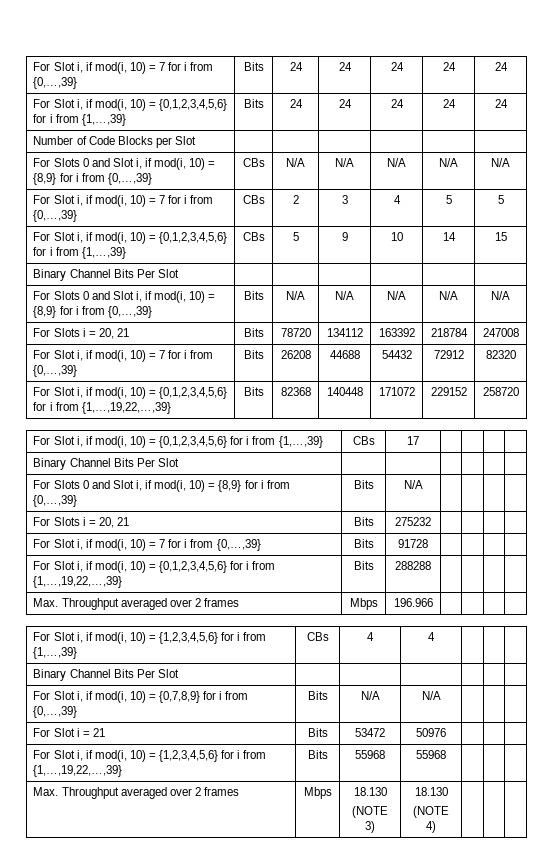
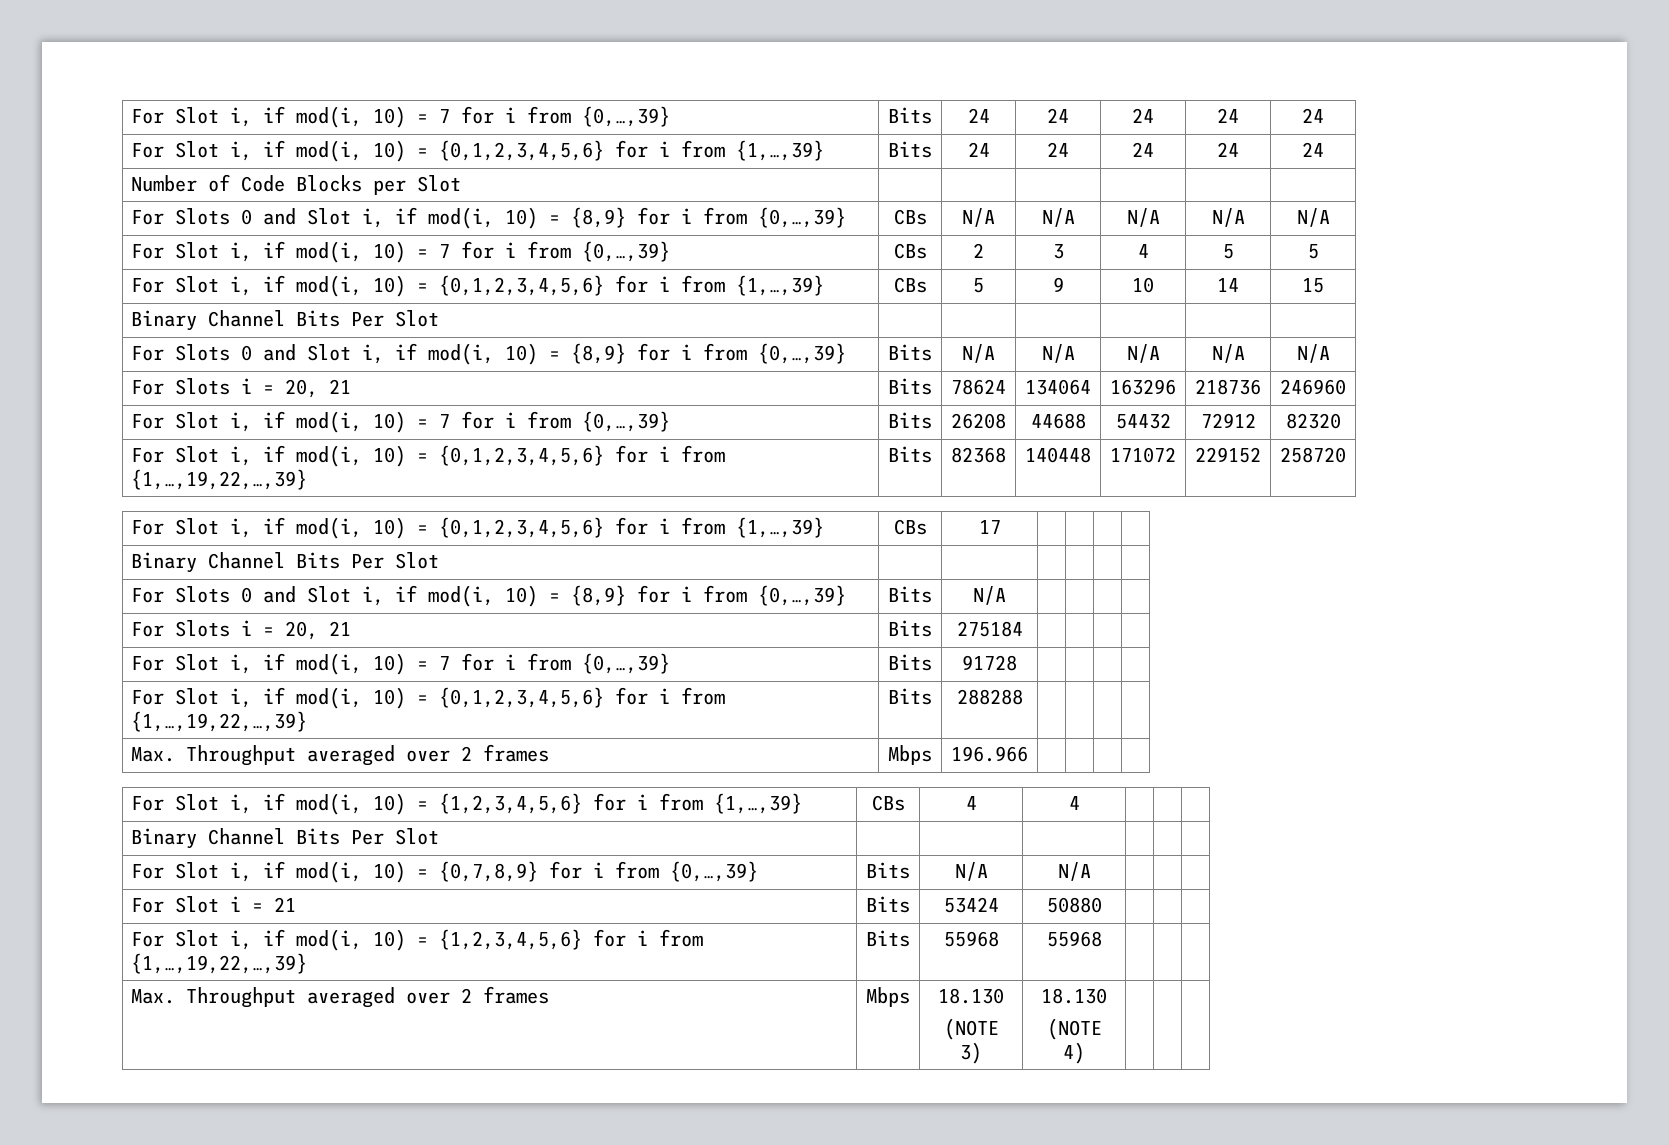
- For Slots i = 20, 21 | Bits | 78720 | 134112 | 163392 | 218784 | 247008
+ For Slots i = 20, 21 | Bits | 78624 | 134064 | 163296 | 218736 | 246960
- For Slots i = 20, 21 | Bits | 275232 | | | |
+ For Slots i = 20, 21 | Bits | 275184 | | | |
- For Slot i = 21 | Bits | 53472 | 50976 | | |
+ For Slot i = 21 | Bits | 53424 | 50880 | | |

